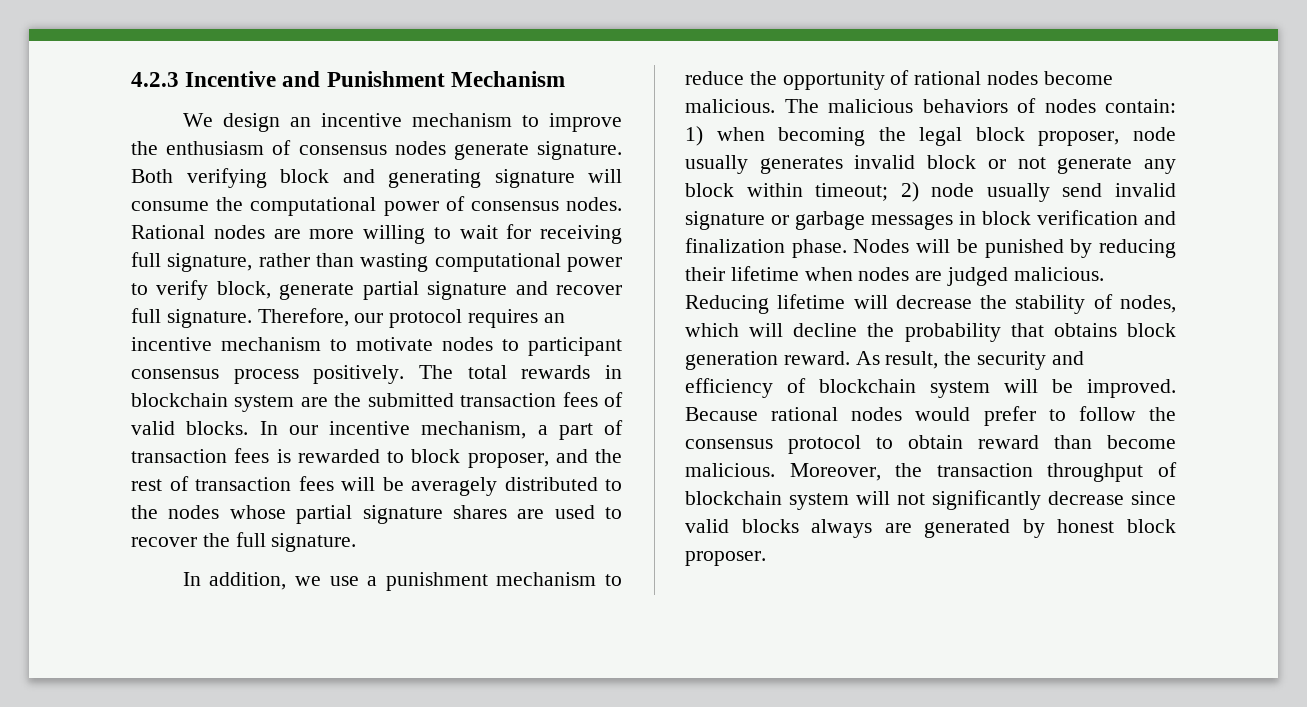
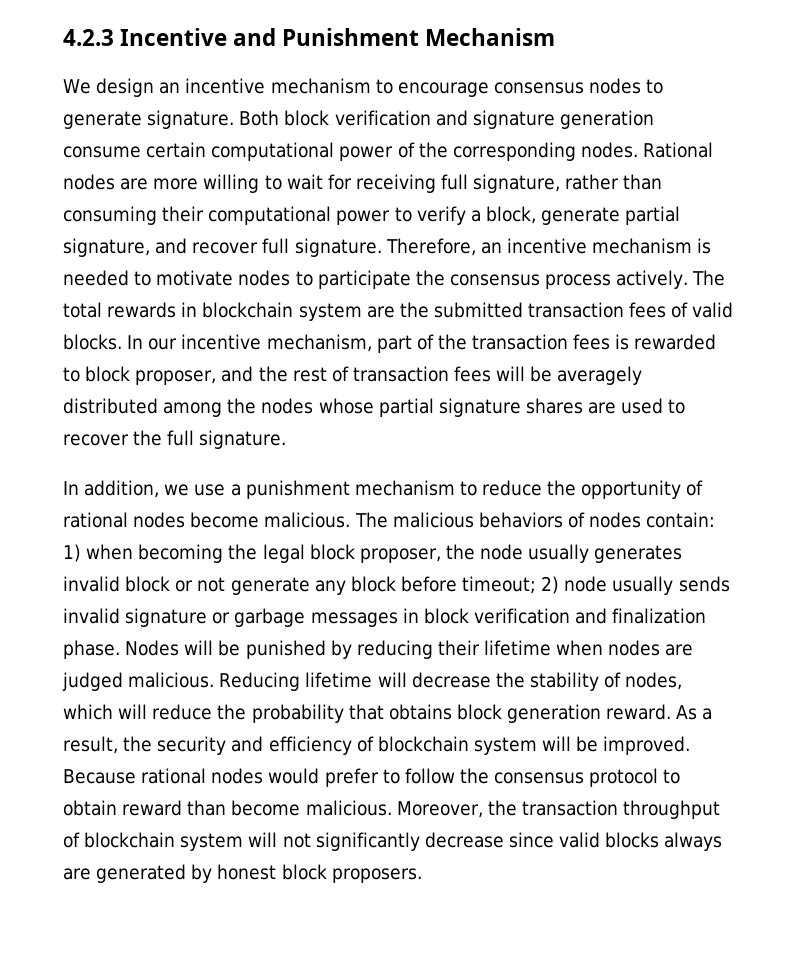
- We design an incentive mechanism to improve the enthusiasm of consensus nodes generate signature.
+ We design an incentive mechanism to encourage consensus nodes to generate signature.
- Both verifying block and generating signature will consume the computational power of consensus nodes.
+ Both block verification and signature generation consume certain computational power of the corresponding nodes.
- Rational nodes are more willing to wait for receiving full signature, rather than wasting computational power to verify block, generate partial signature and recover full signature.
+ Rational nodes are more willing to wait for receiving full signature, rather than consuming their computational power to verify a block, generate partial signature, and recover full signature.
- Therefore, our protocol requires an incentive mechanism to motivate nodes to participant consensus process positively.
+ Therefore, an incentive mechanism is needed to motivate nodes to participate the consensus process actively.
- In our incentive mechanism, a part of transaction fees is rewarded to block proposer, and the rest of transaction fees will be averagely distributed to the nodes whose partial signature shares are used to recover the full signature.
+ In our incentive mechanism, part of the transaction fees is rewarded to block proposer, and the rest of transaction fees will be averagely distributed among the nodes whose partial signature shares are used to recover the full signature.
- The malicious behaviors of nodes contain: 1) when becoming the legal block proposer, node usually generates invalid block or not generate any block within timeout; 2) node usually send invalid signature or garbage messages in block verification and finalization phase.
+ The malicious behaviors of nodes contain: 1) when becoming the legal block proposer, the node usually generates invalid block or not generate any block before timeout; 2) node usually sends invalid signature or garbage messages in block verification and finalization phase.
- Reducing lifetime will decrease the stability of nodes, which will decline the probability that obtains block generation reward.
+ Reducing lifetime will decrease the stability of nodes, which will reduce the probability that obtains block generation reward.
- As result, the security and efficiency of blockchain system will be improved.
+ As a result, the security and efficiency of blockchain system will be improved.
- Moreover, the transaction throughput of blockchain system will not significantly decrease since valid blocks always are generated by honest block proposer.
+ Moreover, the transaction throughput of blockchain system will not significantly decrease since valid blocks always are generated by honest block proposers.

